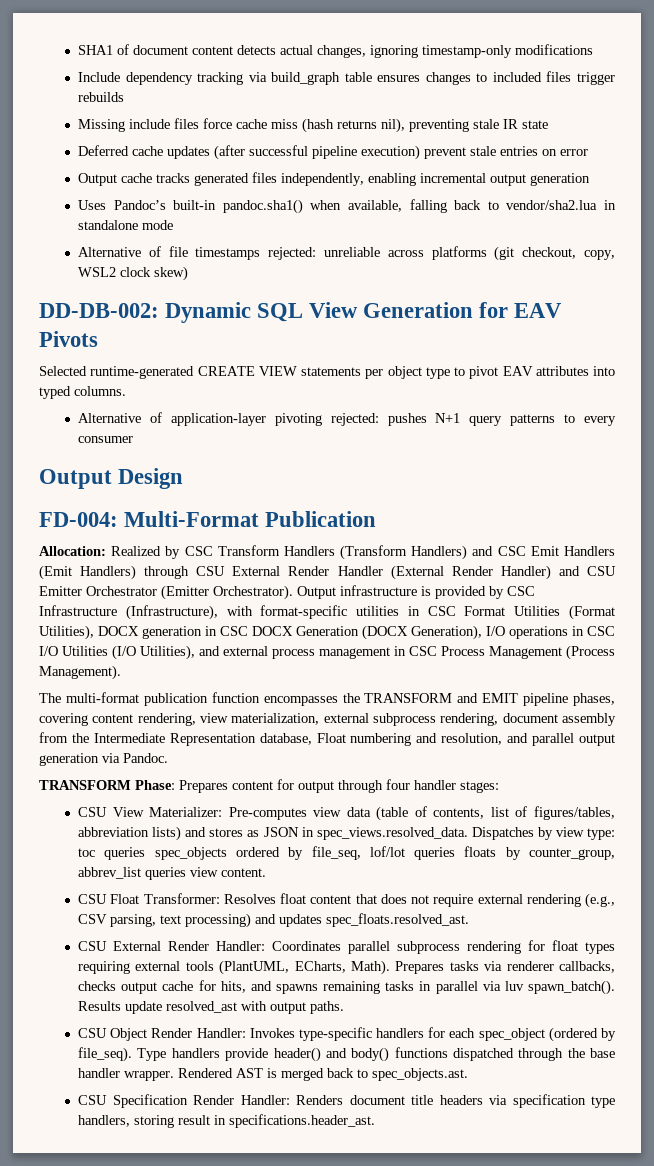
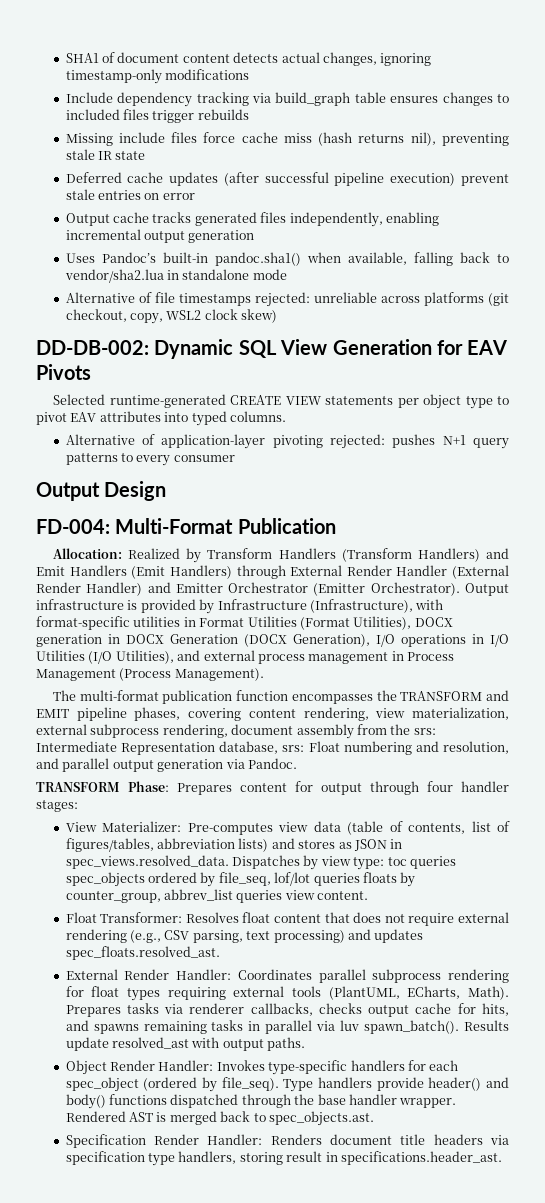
- Allocation: Realized by CSC Transform Handlers (Transform Handlers) and CSC Emit Handlers (Emit Handlers) through CSU External Render Handler (External Render Handler) and CSU Emitter Orchestrator (Emitter Orchestrator).
+ Allocation: Realized by Transform Handlers (Transform Handlers) and Emit Handlers (Emit Handlers) through External Render Handler (External Render Handler) and Emitter Orchestrator (Emitter Orchestrator).
- Output infrastructure is provided by CSC Infrastructure (Infrastructure), with format-specific utilities in CSC Format Utilities (Format Utilities), DOCX generation in CSC DOCX Generation (DOCX Generation), I/O operations in CSC I/O Utilities (I/O Utilities), and external process management in CSC Process Management (Process Management).
+ Output infrastructure is provided by Infrastructure (Infrastructure), with format-specific utilities in Format Utilities (Format Utilities), DOCX generation in DOCX Generation (DOCX Generation), I/O operations in I/O Utilities (I/O Utilities), and external process management in Process Management (Process Management).
- The multi-format publication function encompasses the TRANSFORM and EMIT pipeline phases, covering content rendering, view materialization, external subprocess rendering, document assembly from the Intermediate Representation database, Float numbering and resolution, and parallel output generation via Pandoc.
+ The multi-format publication function encompasses the TRANSFORM and EMIT pipeline phases, covering content rendering, view materialization, external subprocess rendering, document assembly from the srs: Intermediate Representation database, srs: Float numbering and resolution, and parallel output generation via Pandoc.
- CSU View Materializer: Pre-computes view data (table of contents, list of figures/tables, abbreviation lists) and stores as JSON in spec_views.resolved_data. Dispatches by view type: toc queries spec_objects ordered by file_seq, lof/lot queries floats by counter_group, abbrev_list queries view content.
+ View Materializer: Pre-computes view data (table of contents, list of figures/tables, abbreviation lists) and stores as JSON in spec_views.resolved_data. Dispatches by view type: toc queries spec_objects ordered by file_seq, lof/lot queries floats by counter_group, abbrev_list queries view content.
- CSU Float Transformer: Resolves float content that does not require external rendering (e.g., CSV parsing, text processing) and updates spec_floats.resolved_ast.
+ Float Transformer: Resolves float content that does not require external rendering (e.g., CSV parsing, text processing) and updates spec_floats.resolved_ast.
- CSU External Render Handler: Coordinates parallel subprocess rendering for float types requiring external tools (PlantUML, ECharts, Math).
+ External Render Handler: Coordinates parallel subprocess rendering for float types requiring external tools (PlantUML, ECharts, Math).
- CSU Object Render Handler: Invokes type-specific handlers for each spec_object (ordered by file_seq).
+ Object Render Handler: Invokes type-specific handlers for each spec_object (ordered by file_seq).
- CSU Specification Render Handler: Renders document title headers via specification type handlers, storing result in specifications.header_ast.
+ Specification Render Handler: Renders document title headers via specification type handlers, storing result in specifications.header_ast.

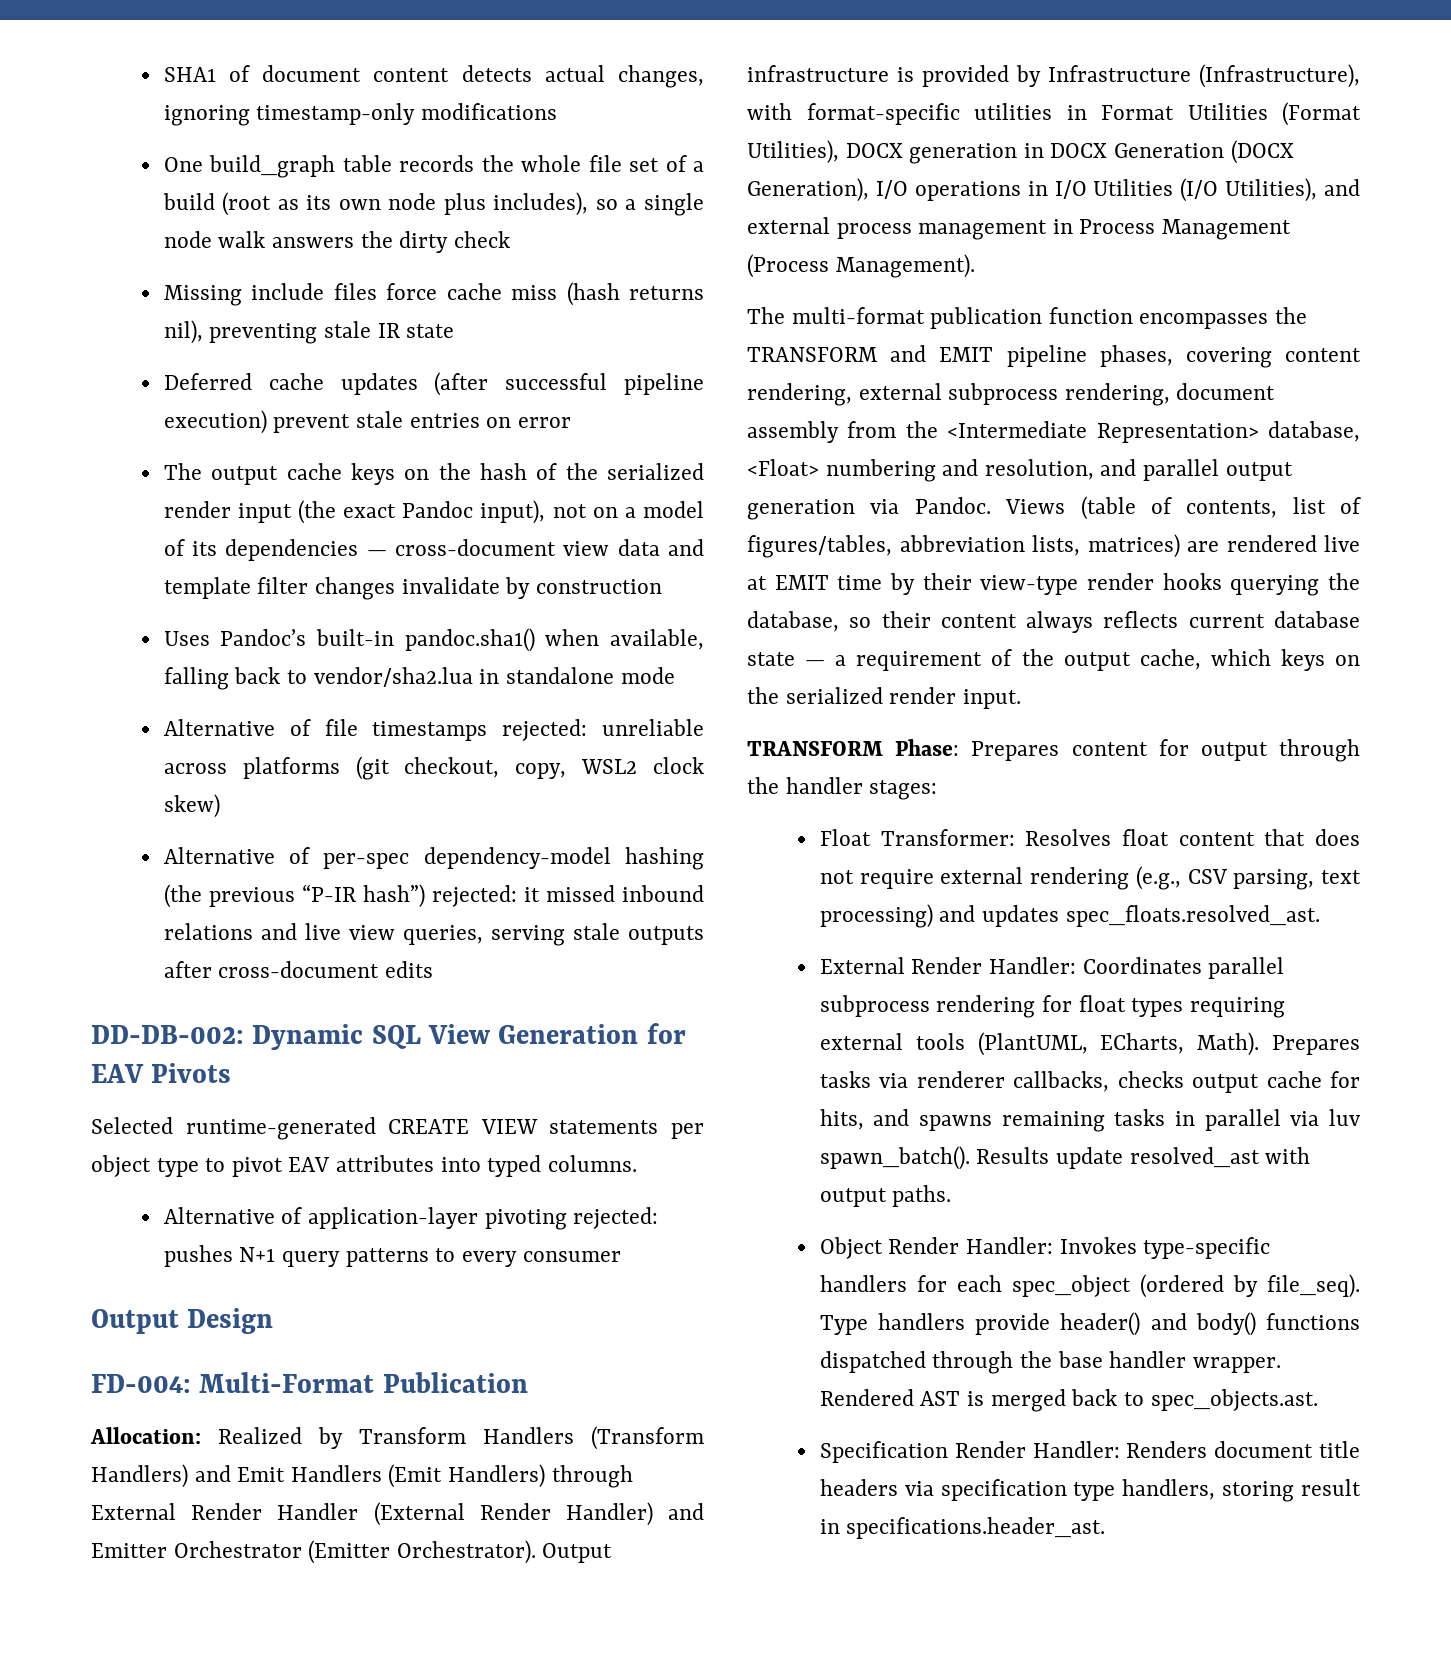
- Include dependency tracking via build_graph table ensures changes to included files trigger rebuilds
+ One build_graph table records the whole file set of a build (root as its own node plus includes), so a single node walk answers the dirty check
- Output cache tracks generated files independently, enabling incremental output generation
+ The output cache keys on the hash of the serialized render input (the exact Pandoc input), not on a model of its dependencies — cross-document view data and template filter changes invalidate by construction
+ Alternative of per-spec dependency-model hashing (the previous “P-IR hash”) rejected: it missed inbound relations and live view queries, serving stale outputs after cross-document edits
- The multi-format publication function encompasses the TRANSFORM and EMIT pipeline phases, covering content rendering, view materialization, external subprocess rendering, document assembly from the srs: Intermediate Representation database, srs: Float numbering and resolution, and parallel output generation via Pandoc.
+ The multi-format publication function encompasses the TRANSFORM and EMIT pipeline phases, covering content rendering, external subprocess rendering, document assembly from the <Intermediate Representation> database, <Float> numbering and resolution, and parallel output generation via Pandoc. Views (table of contents, list of figures/tables, abbreviation lists, matrices) are rendered live at EMIT time by their view-type render hooks querying the database, so their content always reflects current database state — a requirement of the output cache, which keys on the serialized render input.
- TRANSFORM Phase: Prepares content for output through four handler stages:
+ TRANSFORM Phase: Prepares content for output through the handler stages:
- View Materializer: Pre-computes view data (table of contents, list of figures/tables, abbreviation lists) and stores as JSON in spec_views.resolved_data. Dispatches by view type: toc queries spec_objects ordered by file_seq, lof/lot queries floats by counter_group, abbrev_list queries view content.

